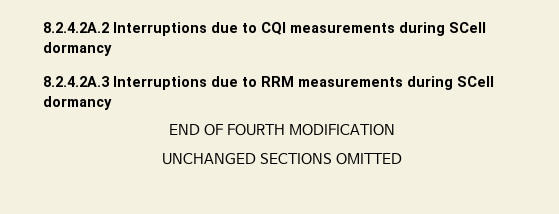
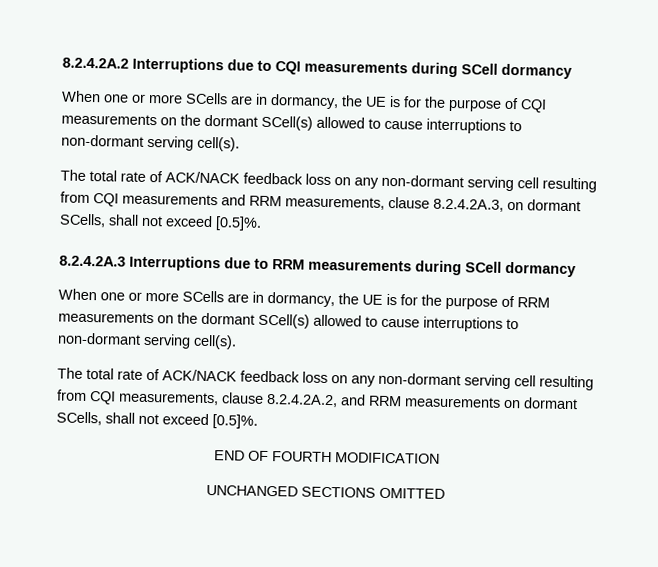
+ When one or more SCells are in dormancy, the UE is for the purpose of CQI measurements on the dormant SCell(s) allowed to cause interruptions to non-dormant serving cell(s).
+ The total rate of ACK/NACK feedback loss on any non-dormant serving cell resulting from CQI measurements and RRM measurements, clause 8.2.4.2A.3, on dormant SCells, shall not exceed [0.5]%.
+ When one or more SCells are in dormancy, the UE is for the purpose of RRM measurements on the dormant SCell(s) allowed to cause interruptions to non-dormant serving cell(s).
+ The total rate of ACK/NACK feedback loss on any non-dormant serving cell resulting from CQI measurements, clause 8.2.4.2A.2, and RRM measurements on dormant SCells, shall not exceed [0.5]%.

